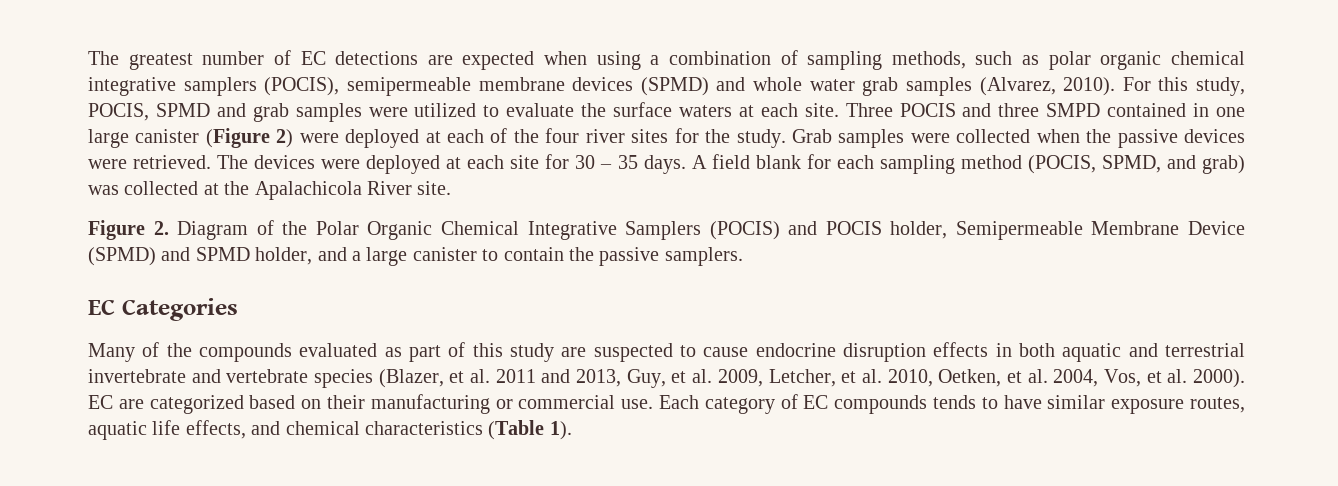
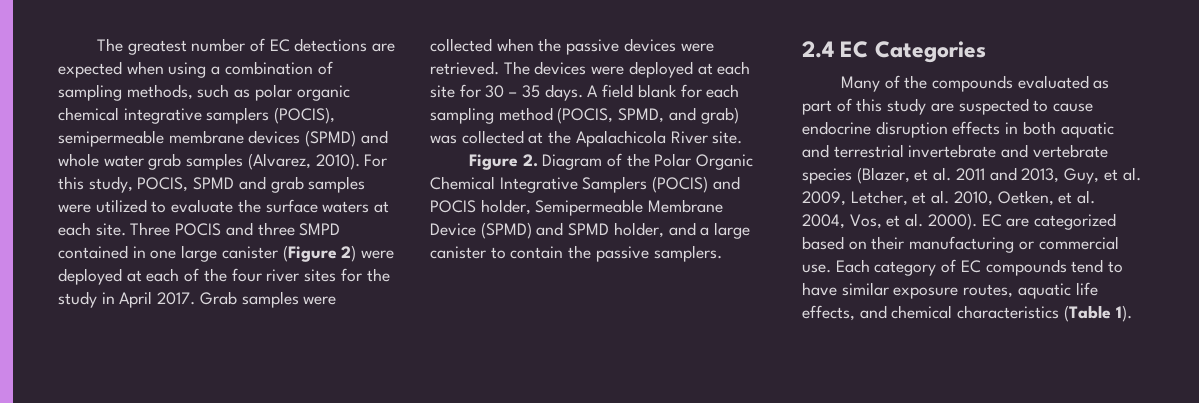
- Three POCIS and three SMPD contained in one large canister (Figure 2) were deployed at each of the four river sites for the study.
+ Three POCIS and three SMPD contained in one large canister (Figure 2) were deployed at each of the four river sites for the study in April 2017.
- EC Categories
+ 2.4 EC Categories
- Each category of EC compounds tends to have similar exposure routes, aquatic life effects, and chemical characteristics (Table 1).
+ Each category of EC compounds tend to have similar exposure routes, aquatic life effects, and chemical characteristics (Table 1).

